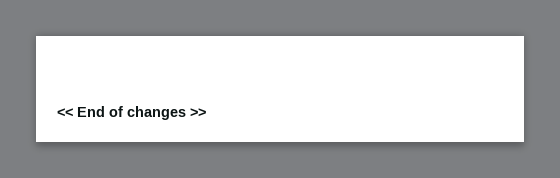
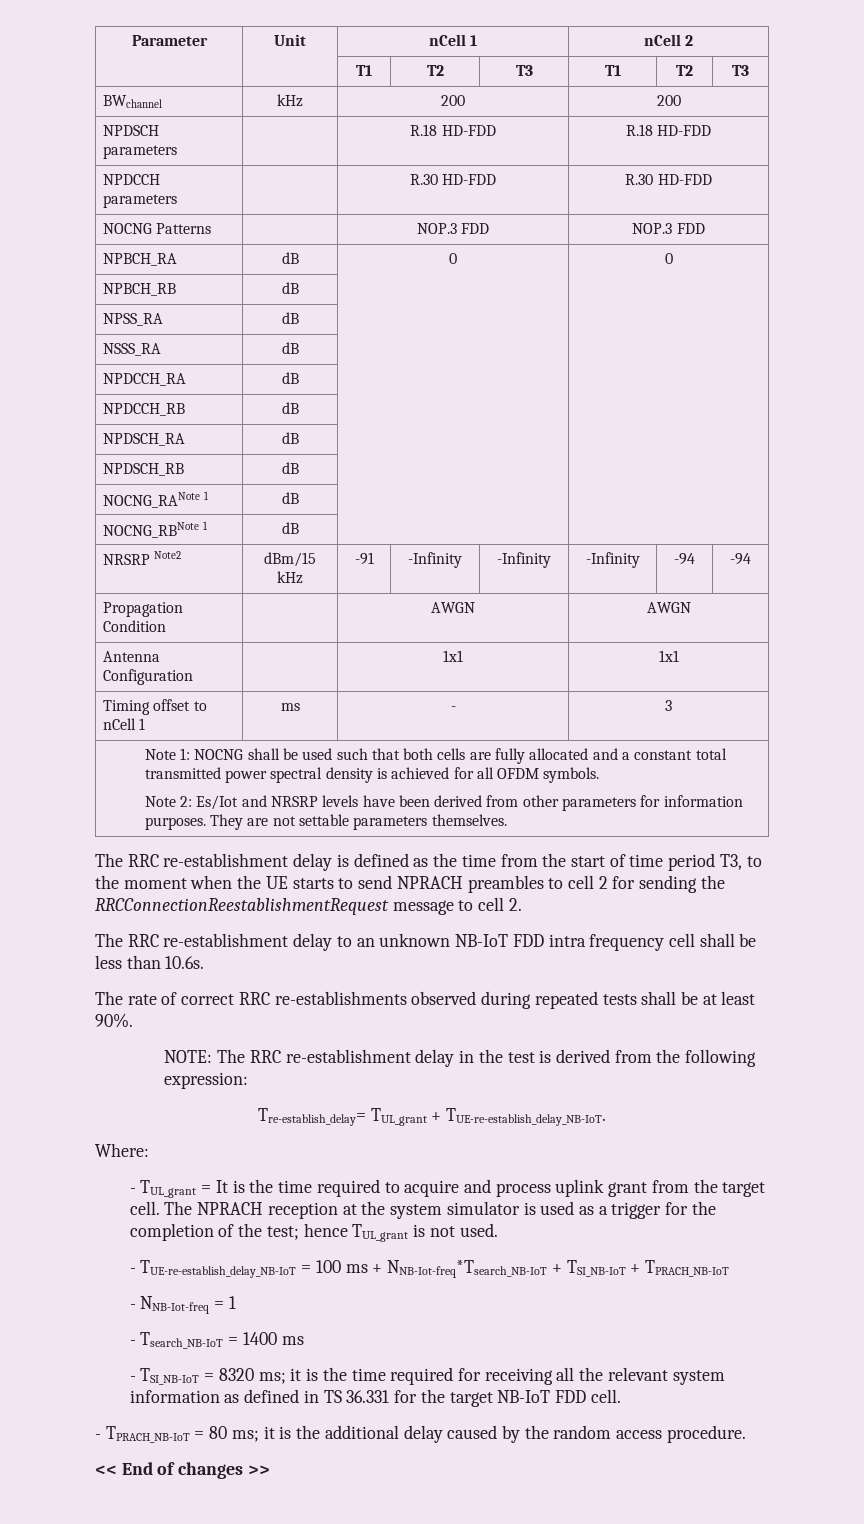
+ Parameter | Unit | nCell 1 | nCell 2
+ | | T1 | T2 | T3 | T1 | T2 | T3
+ BWchannel | kHz | 200 | 200
+ NPDSCH parameters | | R.18 HD-FDD | R.18 HD-FDD
+ NPDCCH parameters | | R.30 HD-FDD | R.30 HD-FDD
+ NOCNG Patterns | | NOP.3 FDD | NOP.3 FDD
+ NPBCH_RA | dB | 0 | 0
+ NPBCH_RB | dB | |
+ NPSS_RA | dB | |
+ NSSS_RA | dB | |
+ NPDCCH_RA | dB | |
+ NPDCCH_RB | dB | |
+ NPDSCH_RA | dB | |
+ NPDSCH_RB | dB | |
+ NOCNG_RANote 1 | dB | |
+ NOCNG_RBNote 1 | dB | |
+ NRSRP Note2 | dBm/15 kHz | -91 | -Infinity | -Infinity | -Infinity | -94 | -94
+ Propagation Condition | | AWGN | AWGN
+ Antenna Configuration | | 1x1 | 1x1
+ Timing offset to nCell 1 | ms | - | 3
+ Note 1: NOCNG shall be used such that both cells are fully allocated and a constant total transmitted power spectral density is achieved for all OFDM symbols.
+ Note 2: Es/Iot and NRSRP levels have been derived from other parameters for information purposes. They are not settable parameters themselves.
+ The RRC re-establishment delay is defined as the time from the start of time period T3, to the moment when the UE starts to send NPRACH preambles to cell 2 for sending the RRCConnectionReestablishmentRequest message to cell 2.
+ The RRC re-establishment delay to an unknown NB-IoT FDD intra frequency cell shall be less than 10.6s.
+ The rate of correct RRC re-establishments observed during repeated tests shall be at least 90%.
+ NOTE: The RRC re-establishment delay in the test is derived from the following expression:
+ Tre-establish_delay= TUL_grant + TUE-re-establish_delay_NB-IoT.
+ Where:
+ - TUL_grant = It is the time required to acquire and process uplink grant from the target cell. The NPRACH reception at the system simulator is used as a trigger for the completion of the test; hence TUL_grant is not used.
+ - TUE-re-establish_delay_NB-IoT = 100 ms + NNB-Iot-freq*Tsearch_NB-IoT + TSI_NB-IoT + TPRACH_NB-IoT
+ - NNB-Iot-freq = 1
+ - Tsearch_NB-IoT = 1400 ms
+ - TSI_NB-IoT = 8320 ms; it is the time required for receiving all the relevant system information as defined in TS 36.331 for the target NB-IoT FDD cell.
+ - TPRACH_NB-IoT = 80 ms; it is the additional delay caused by the random access procedure.

